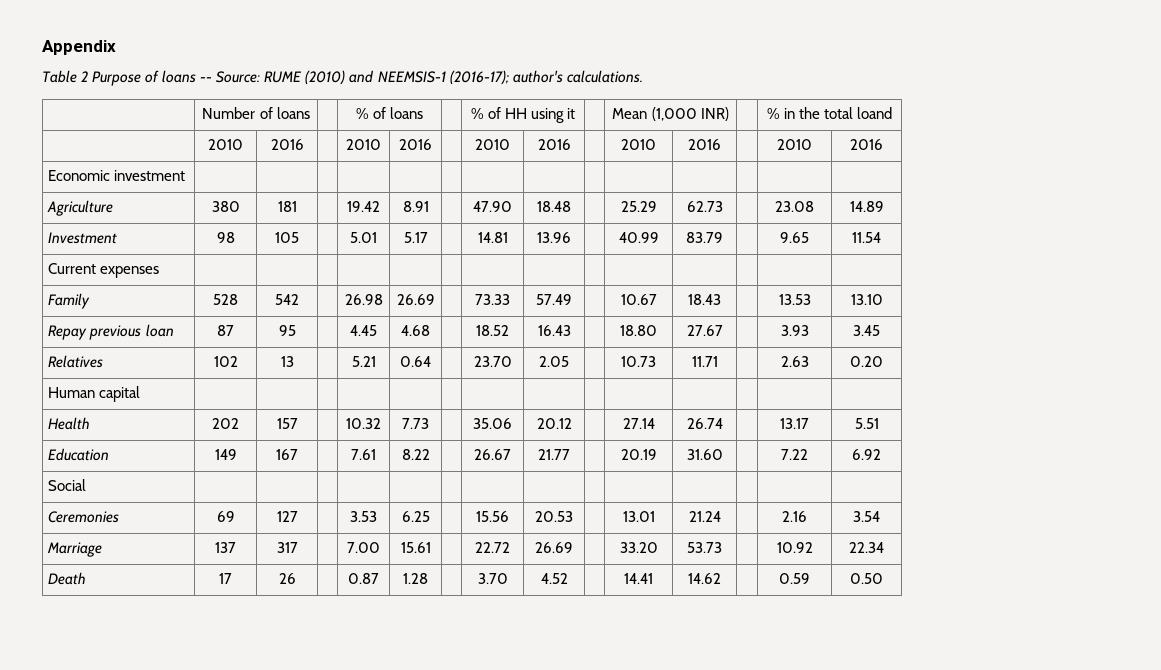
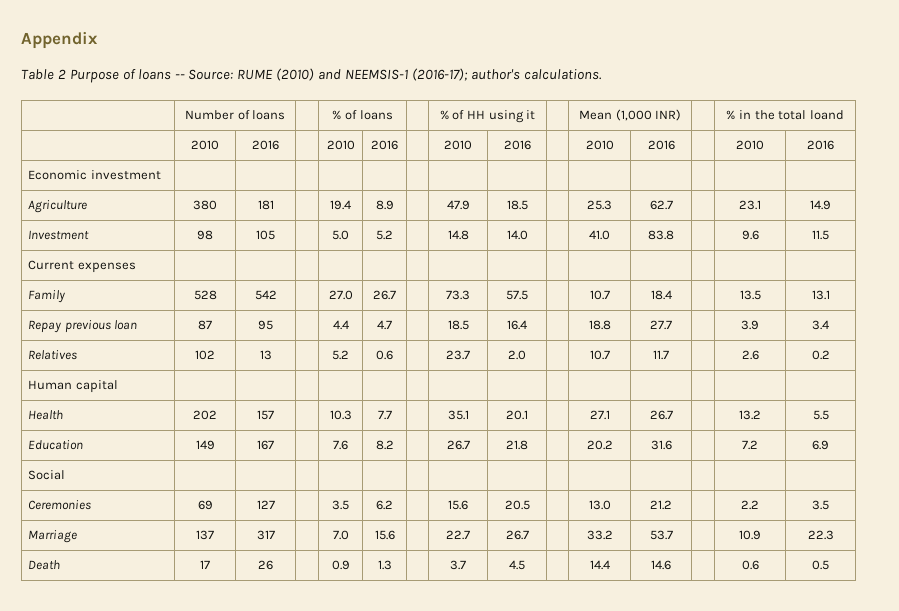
- Agriculture | 380 | 181 | | 19.42 | 8.91 | | 47.90 | 18.48 | | 25.29 | 62.73 | | 23.08 | 14.89
- Investment | 98 | 105 | | 5.01 | 5.17 | | 14.81 | 13.96 | | 40.99 | 83.79 | | 9.65 | 11.54
+ Agriculture | 380 | 181 | | 19.4 | 8.9 | | 47.9 | 18.5 | | 25.3 | 62.7 | | 23.1 | 14.9
+ Investment | 98 | 105 | | 5.0 | 5.2 | | 14.8 | 14.0 | | 41.0 | 83.8 | | 9.6 | 11.5
- Family | 528 | 542 | | 26.98 | 26.69 | | 73.33 | 57.49 | | 10.67 | 18.43 | | 13.53 | 13.10
+ Family | 528 | 542 | | 27.0 | 26.7 | | 73.3 | 57.5 | | 10.7 | 18.4 | | 13.5 | 13.1
- Repay previous loan | 87 | 95 | | 4.45 | 4.68 | | 18.52 | 16.43 | | 18.80 | 27.67 | | 3.93 | 3.45
- Relatives | 102 | 13 | | 5.21 | 0.64 | | 23.70 | 2.05 | | 10.73 | 11.71 | | 2.63 | 0.20
+ Repay previous loan | 87 | 95 | | 4.4 | 4.7 | | 18.5 | 16.4 | | 18.8 | 27.7 | | 3.9 | 3.4
+ Relatives | 102 | 13 | | 5.2 | 0.6 | | 23.7 | 2.0 | | 10.7 | 11.7 | | 2.6 | 0.2
- Health | 202 | 157 | | 10.32 | 7.73 | | 35.06 | 20.12 | | 27.14 | 26.74 | | 13.17 | 5.51
- Education | 149 | 167 | | 7.61 | 8.22 | | 26.67 | 21.77 | | 20.19 | 31.60 | | 7.22 | 6.92
+ Health | 202 | 157 | | 10.3 | 7.7 | | 35.1 | 20.1 | | 27.1 | 26.7 | | 13.2 | 5.5
+ Education | 149 | 167 | | 7.6 | 8.2 | | 26.7 | 21.8 | | 20.2 | 31.6 | | 7.2 | 6.9
  Social | | | | | | | | | | | | | |
- Ceremonies | 69 | 127 | | 3.53 | 6.25 | | 15.56 | 20.53 | | 13.01 | 21.24 | | 2.16 | 3.54
- Marriage | 137 | 317 | | 7.00 | 15.61 | | 22.72 | 26.69 | | 33.20 | 53.73 | | 10.92 | 22.34
- Death | 17 | 26 | | 0.87 | 1.28 | | 3.70 | 4.52 | | 14.41 | 14.62 | | 0.59 | 0.50
+ Ceremonies | 69 | 127 | | 3.5 | 6.2 | | 15.6 | 20.5 | | 13.0 | 21.2 | | 2.2 | 3.5
+ Marriage | 137 | 317 | | 7.0 | 15.6 | | 22.7 | 26.7 | | 33.2 | 53.7 | | 10.9 | 22.3
+ Death | 17 | 26 | | 0.9 | 1.3 | | 3.7 | 4.5 | | 14.4 | 14.6 | | 0.6 | 0.5

